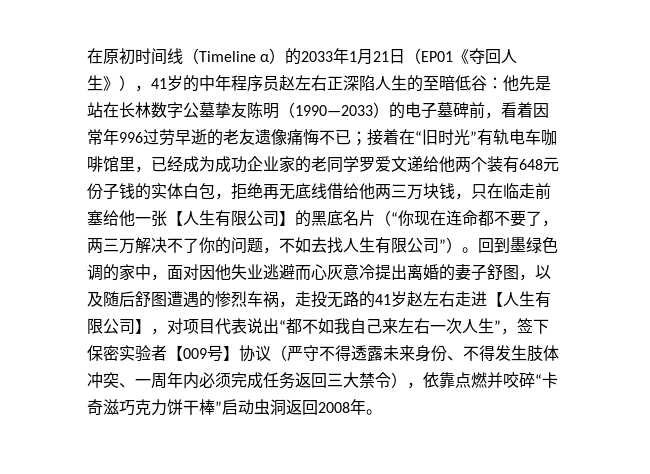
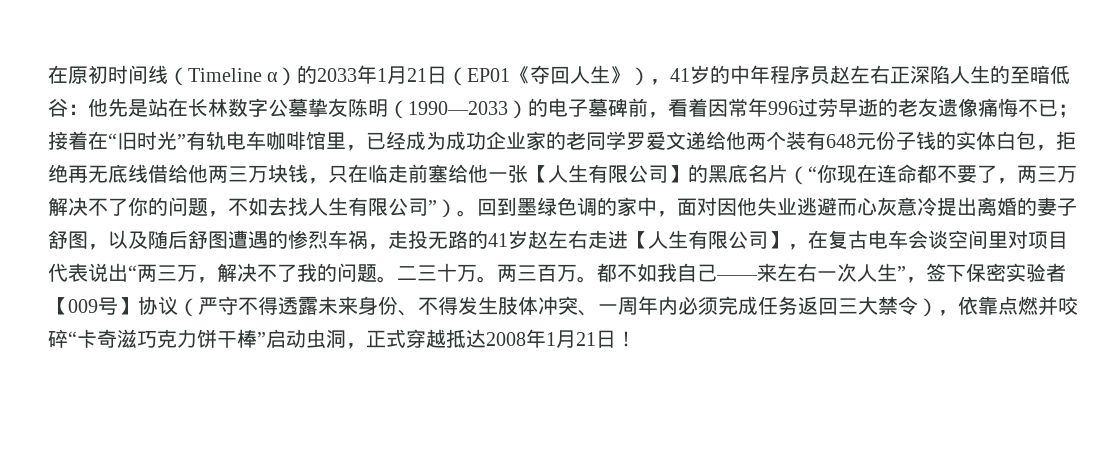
- 回到墨绿色调的家中，面对因他失业逃避而心灰意冷提出离婚的妻子舒图，以及随后舒图遭遇的惨烈车祸，走投无路的41岁赵左右走进【人生有限公司】，对项目代表说出“都不如我自己来左右一次人生”，签下保密实验者【009号】协议（严守不得透露未来身份、不得发生肢体冲突、一周年内必须完成任务返回三大禁令），依靠点燃并咬碎“卡奇滋巧克力饼干棒”启动虫洞返回2008年。
+ 回到墨绿色调的家中，面对因他失业逃避而心灰意冷提出离婚的妻子舒图，以及随后舒图遭遇的惨烈车祸，走投无路的41岁赵左右走进【人生有限公司】，在复古电车会谈空间里对项目代表说出“两三万，解决不了我的问题。二三十万。两三百万。都不如我自己——来左右一次人生”，签下保密实验者【009号】协议（严守不得透露未来身份、不得发生肢体冲突、一周年内必须完成任务返回三大禁令），依靠点燃并咬碎“卡奇滋巧克力饼干棒”启动虫洞，正式穿越抵达2008年1月21日！

